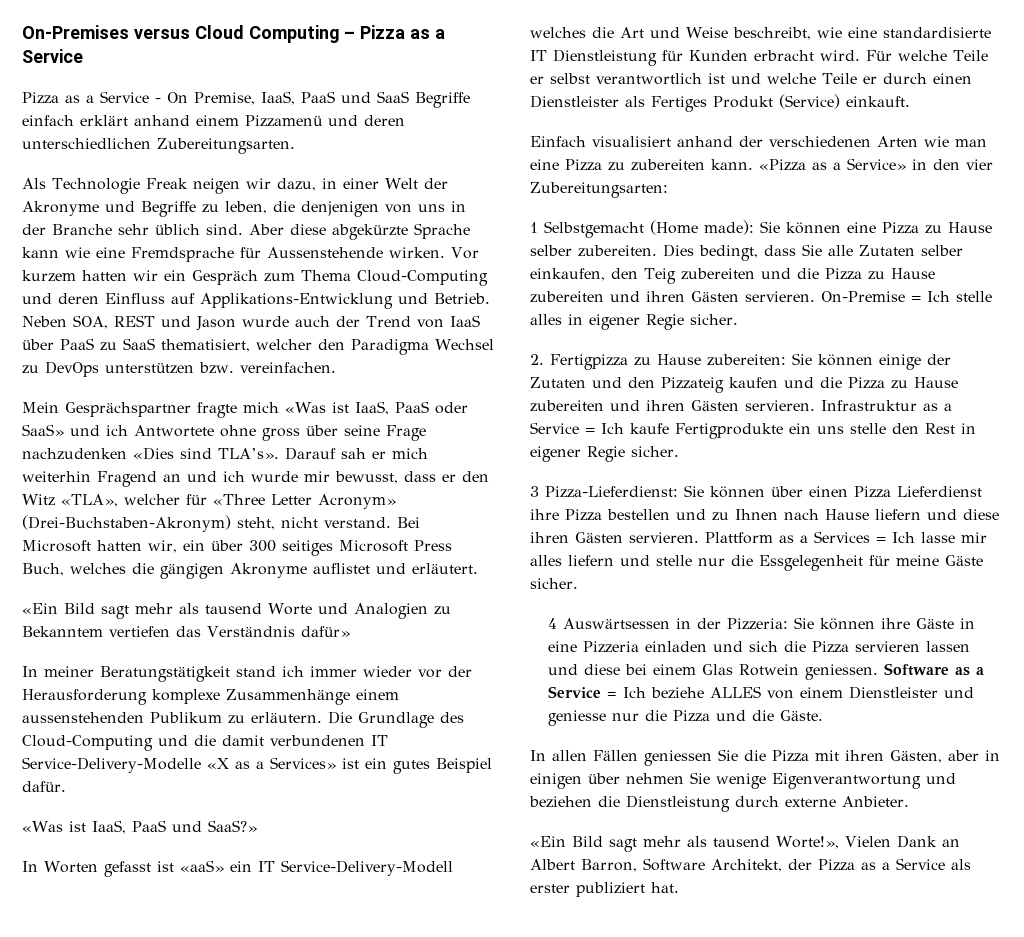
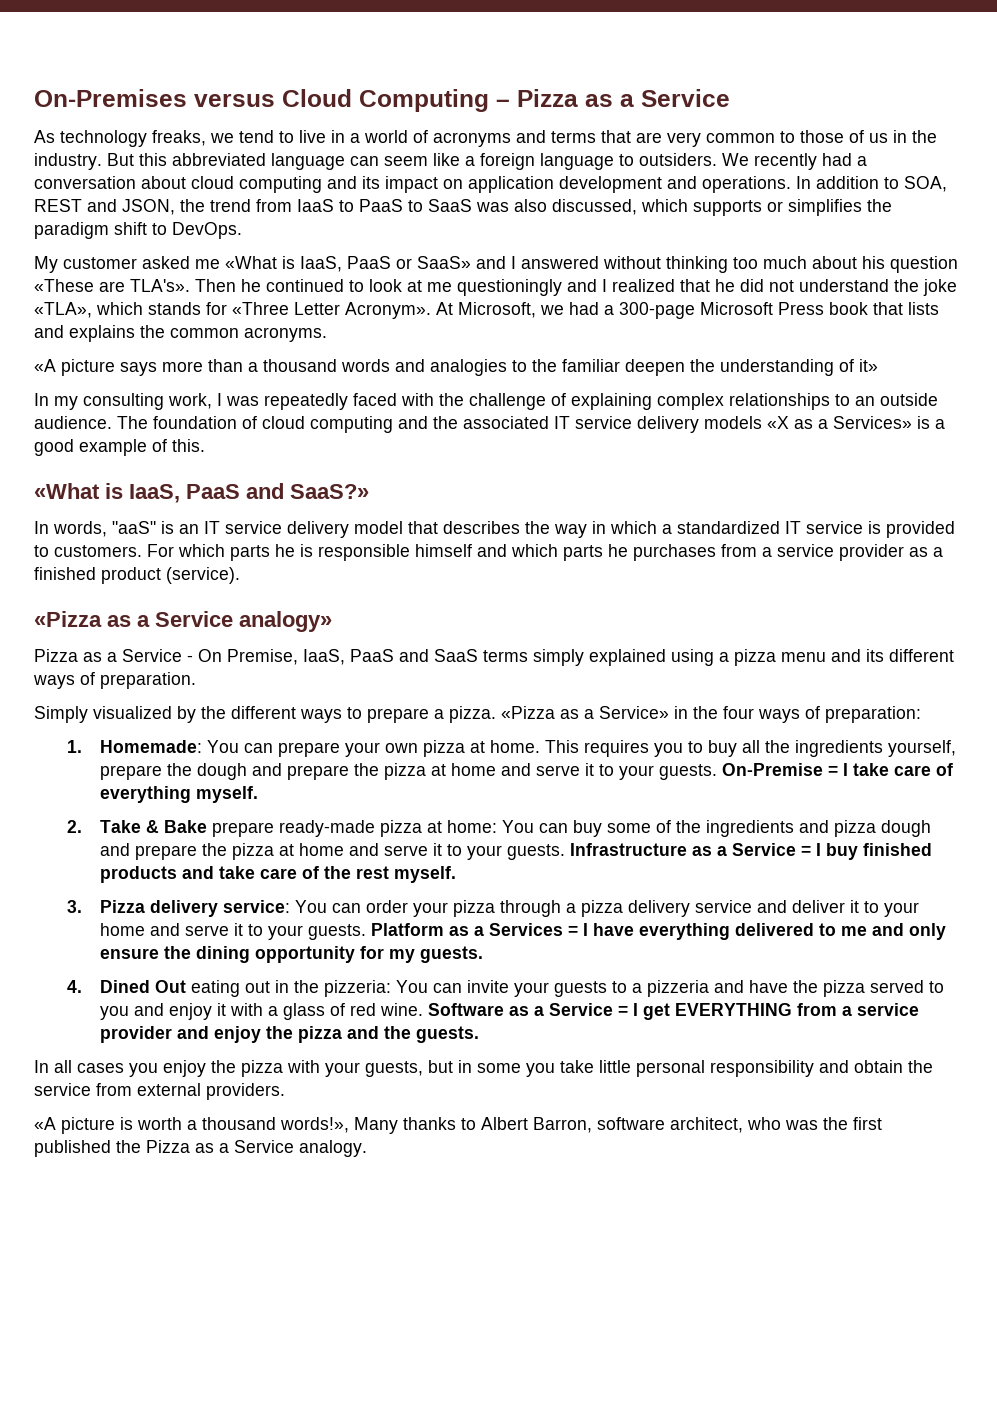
+ As technology freaks, we tend to live in a world of acronyms and terms that are very common to those of us in the industry. But this abbreviated language can seem like a foreign language to outsiders. We recently had a conversation about cloud computing and its impact on application development and operations. In addition to SOA, REST and JSON, the trend from IaaS to PaaS to SaaS was also discussed, which supports or simplifies the paradigm shift to DevOps.
+ My customer asked me «What is IaaS, PaaS or SaaS» and I answered without thinking too much about his question «These are TLA's». Then he continued to look at me questioningly and I realized that he did not understand the joke «TLA», which stands for «Three Letter Acronym». At Microsoft, we had a 300-page Microsoft Press book that lists and explains the common acronyms.
+ «A picture says more than a thousand words and analogies to the familiar deepen the understanding of it»
+ In my consulting work, I was repeatedly faced with the challenge of explaining complex relationships to an outside audience. The foundation of cloud computing and the associated IT service delivery models «X as a Services» is a good example of this.
+ «What is IaaS, PaaS and SaaS?»
+ In words, "aaS" is an IT service delivery model that describes the way in which a standardized IT service is provided to customers. For which parts he is responsible himself and which parts he purchases from a service provider as a finished product (service).
+ «Pizza as a Service analogy»
- Pizza as a Service - On Premise, IaaS, PaaS und SaaS Begriffe einfach erklärt anhand einem Pizzamenü und deren unterschiedlichen Zubereitungsarten.
- Als Technologie Freak neigen wir dazu, in einer Welt der Akronyme und Begriffe zu leben, die denjenigen von uns in der Branche sehr üblich sind. Aber diese abgekürzte Sprache kann wie eine Fremdsprache für Aussenstehende wirken. Vor kurzem hatten wir ein Gespräch zum Thema Cloud-Computing und deren Einfluss auf Applikations-Entwicklung und Betrieb. Neben SOA, REST und Jason wurde auch der Trend von IaaS über PaaS zu SaaS thematisiert, welcher den Paradigma Wechsel zu DevOps unterstützen bzw. vereinfachen.
- Mein Gesprächspartner fragte mich «Was ist IaaS, PaaS oder SaaS» und ich Antwortete ohne gross über seine Frage nachzudenken «Dies sind TLA’s». Darauf sah er mich weiterhin Fragend an und ich wurde mir bewusst, dass er den Witz «TLA», welcher für «Three Letter Acronym» (Drei-Buchstaben-Akronym) steht, nicht verstand. Bei Microsoft hatten wir, ein über 300 seitiges Microsoft Press Buch, welches die gängigen Akronyme auflistet und erläutert.
- «Ein Bild sagt mehr als tausend Worte und Analogien zu Bekanntem vertiefen das Verständnis dafür»
- In meiner Beratungstätigkeit stand ich immer wieder vor der Herausforderung komplexe Zusammenhänge einem aussenstehenden Publikum zu erläutern. Die Grundlage des Cloud-Computing und die damit verbundenen IT Service-Delivery-Modelle «X as a Services» ist ein gutes Beispiel dafür.
- «Was ist IaaS, PaaS und SaaS?»
- In Worten gefasst ist «aaS» ein IT Service-Delivery-Modell welches die Art und Weise beschreibt, wie eine standardisierte IT Dienstleistung für Kunden erbracht wird. Für welche Teile er selbst verantwortlich ist und welche Teile er durch einen Dienstleister als Fertiges Produkt (Service) einkauft.
- Einfach visualisiert anhand der verschiedenen Arten wie man eine Pizza zu zubereiten kann.
+ Pizza as a Service - On Premise, IaaS, PaaS and SaaS terms simply explained using a pizza menu and its different ways of preparation.
+ Simply visualized by the different ways to prepare a pizza.
- «Pizza as a Service» in den vier Zubereitungsarten:
- 1 Selbstgemacht (Home made): Sie können eine Pizza zu Hause selber zubereiten. Dies bedingt, dass Sie alle Zutaten selber einkaufen, den Teig zubereiten und die Pizza zu Hause zubereiten und ihren Gästen servieren. On-Premise = Ich stelle alles in eigener Regie sicher.
- 2. Fertigpizza zu Hause zubereiten: Sie können einige der Zutaten und den Pizzateig kaufen und die Pizza zu Hause zubereiten und ihren Gästen servieren. Infrastruktur as a Service = Ich kaufe Fertigprodukte ein uns stelle den Rest in eigener Regie sicher.
- 3 Pizza-Lieferdienst: Sie können über einen Pizza Lieferdienst ihre Pizza bestellen und zu Ihnen nach Hause liefern und diese ihren Gästen servieren. Plattform as a Services = Ich lasse mir alles liefern und stelle nur die Essgelegenheit für meine Gäste sicher.
- 4 Auswärtsessen in der Pizzeria: Sie können ihre Gäste in eine Pizzeria einladen und sich die Pizza servieren lassen und diese bei einem Glas Rotwein geniessen.
+ «Pizza as a Service» in the four ways of preparation:
+ 1. Homemade: You can prepare your own pizza at home. This requires you to buy all the ingredients yourself, prepare the dough and prepare the pizza at home and serve it to your guests. On-Premise = I take care of everything myself.
+ 2. Take & Bake prepare ready-made pizza at home: You can buy some of the ingredients and pizza dough and prepare the pizza at home and serve it to your guests. Infrastructure as a Service = I buy finished products and take care of the rest myself.
+ 3. Pizza delivery service: You can order your pizza through a pizza delivery service and deliver it to your home and serve it to your guests. Platform as a Services = I have everything delivered to me and only ensure the dining opportunity for my guests.
+ 4. Dined Out eating out in the pizzeria: You can invite your guests to a pizzeria and have the pizza served to you and enjoy it with a glass of red wine.
- Software as a Service = Ich beziehe ALLES von einem Dienstleister und geniesse nur die Pizza und die Gäste.
- In allen Fällen geniessen Sie die Pizza mit ihren Gästen, aber in einigen über nehmen Sie wenige Eigenverantwortung und beziehen die Dienstleistung durch externe Anbieter.
- «Ein Bild sagt mehr als tausend Worte!», Vielen Dank an Albert Barron, Software Architekt, der Pizza as a Service als erster publiziert hat.
+ Software as a Service = I get EVERYTHING from a service provider and enjoy the pizza and the guests.
+ In all cases you enjoy the pizza with your guests, but in some you take little personal responsibility and obtain the service from external providers.
+ «A picture is worth a thousand words!», Many thanks to Albert Barron, software architect, who was the first published the Pizza as a Service analogy.

